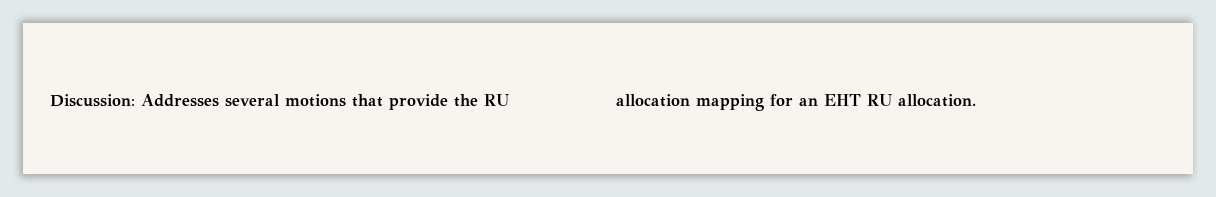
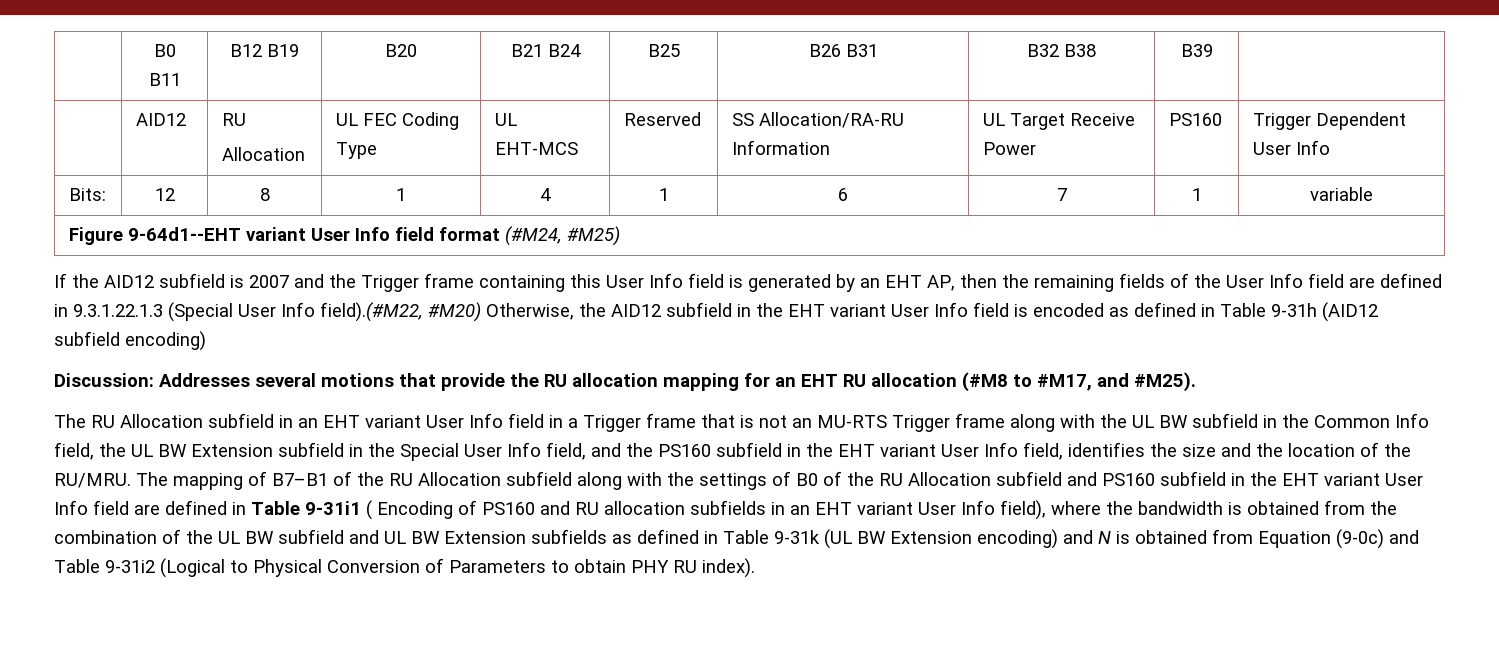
+ | B0 B11 | B12 B19 | B20 | B21 B24 | B25 | B26 B31 | B32 B38 | B39 |
+ | AID12 | RU
+ Allocation | UL FEC Coding Type | UL EHT-MCS | Reserved | SS Allocation/RA-RU Information | UL Target Receive Power | PS160 | Trigger Dependent User Info
+ Bits: | 12 | 8 | 1 | 4 | 1 | 6 | 7 | 1 | variable
+ Figure 9-64d1--EHT variant User Info field format (#M24, #M25)
+ If the AID12 subfield is 2007 and the Trigger frame containing this User Info field is generated by an EHT AP, then the remaining fields of the User Info field are defined in 9.3.1.22.1.3 (Special User Info field).(#M22, #M20) Otherwise, the AID12 subfield in the EHT variant User Info field is encoded as defined in Table 9-31h (AID12 subfield encoding)
- Discussion: Addresses several motions that provide the RU allocation mapping for an EHT RU allocation.
+ Discussion: Addresses several motions that provide the RU allocation mapping for an EHT RU allocation (#M8 to #M17, and #M25).
+ The RU Allocation subfield in an EHT variant User Info field in a Trigger frame that is not an MU-RTS Trigger frame along with the UL BW subfield in the Common Info field, the UL BW Extension subfield in the Special User Info field, and the PS160 subfield in the EHT variant User Info field, identifies the size and the location of the RU/MRU. The mapping of B7–B1 of the RU Allocation subfield along with the settings of B0 of the RU Allocation subfield and PS160 subfield in the EHT variant User Info field are defined in Table 9-31i1 ( Encoding of PS160 and RU allocation subfields in an EHT variant User Info field), where the bandwidth is obtained from the combination of the UL BW subfield and UL BW Extension subfields as defined in Table 9-31k (UL BW Extension encoding) and N is obtained from Equation (9-0c) and Table 9-31i2 (Logical to Physical Conversion of Parameters to obtain PHY RU index).

